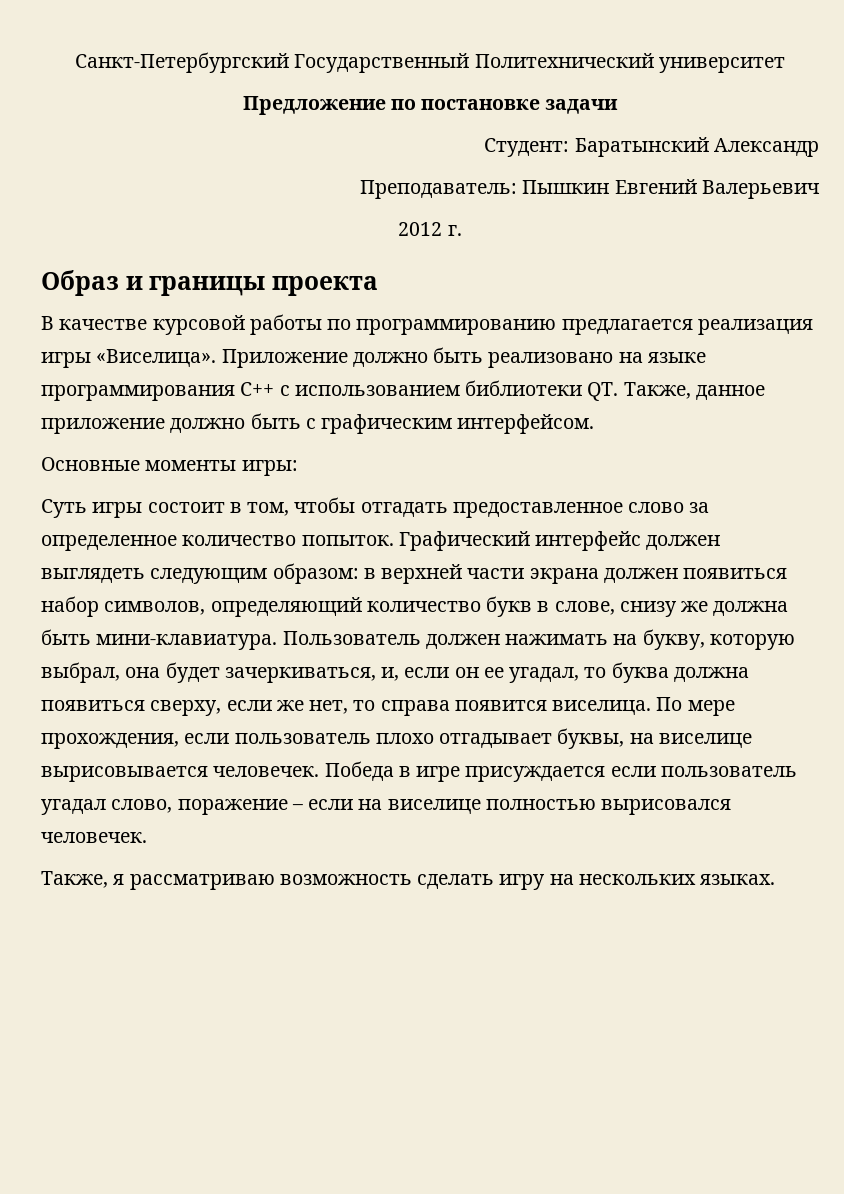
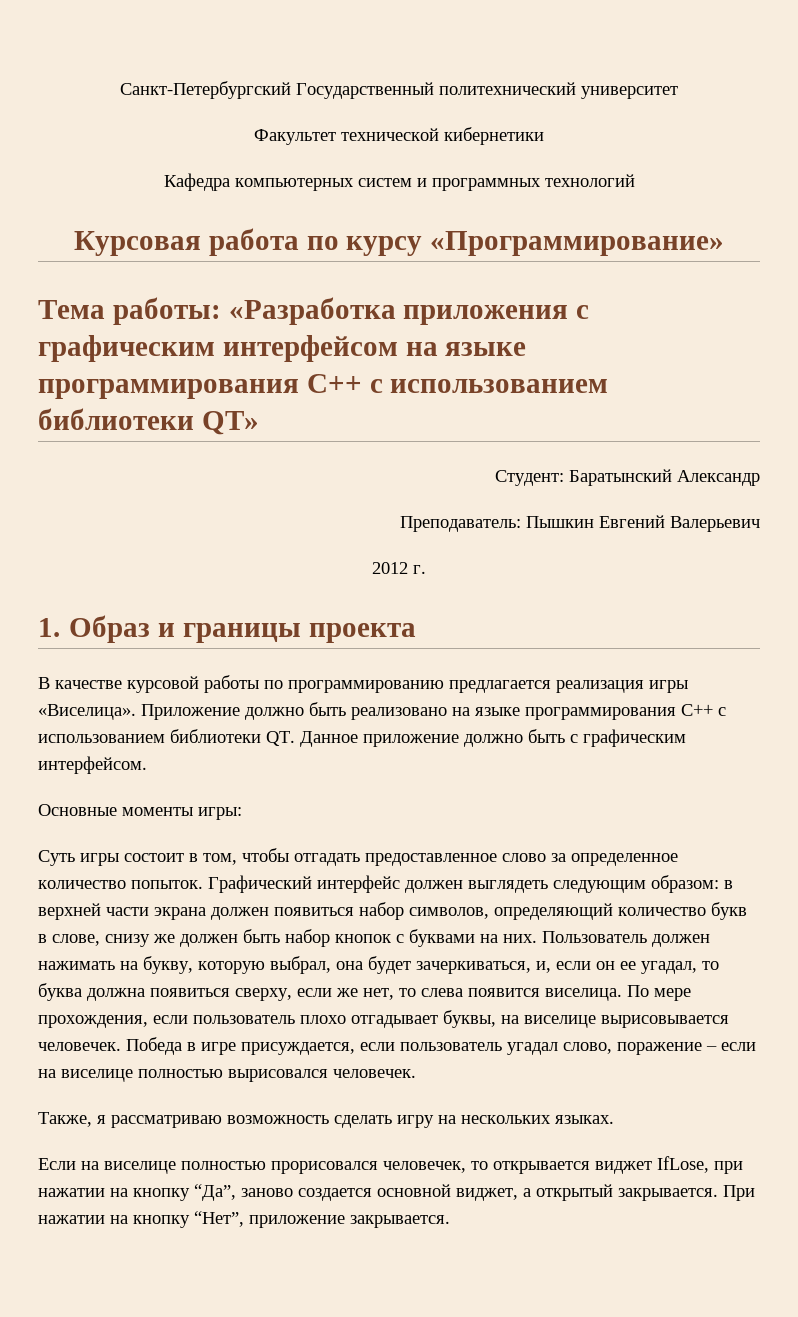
- Санкт-Петербургский Государственный Политехнический университет
+ Санкт-Петербургский Государственный политехнический университет
- Предложение по постановке задачи
+ Факультет технической кибернетики
+ Кафедра компьютерных систем и программных технологий
+ Курсовая работа по курсу «Программирование»
+ Тема работы: «Разработка приложения с графическим интерфейсом на языке программирования С++ с использованием библиотеки QT»
- Образ и границы проекта
+ 1. Образ и границы проекта
- Приложение должно быть реализовано на языке программирования C++ с использованием библиотеки QT. Также, данное приложение должно быть с графическим интерфейсом.
+ Приложение должно быть реализовано на языке программирования C++ с использованием библиотеки QT. Данное приложение должно быть с графическим интерфейсом.
- Графический интерфейс должен выглядеть следующим образом: в верхней части экрана должен появиться набор символов, определяющий количество букв в слове, снизу же должна быть мини-клавиатура.
+ Графический интерфейс должен выглядеть следующим образом: в верхней части экрана должен появиться набор символов, определяющий количество букв в слове, снизу же должен быть набор кнопок с буквами на них.
- Пользователь должен нажимать на букву, которую выбрал, она будет зачеркиваться, и, если он ее угадал, то буква должна появиться сверху, если же нет, то справа появится виселица.
+ Пользователь должен нажимать на букву, которую выбрал, она будет зачеркиваться, и, если он ее угадал, то буква должна появиться сверху, если же нет, то слева появится виселица.
- Победа в игре присуждается если пользователь угадал слово, поражение – если на виселице полностью вырисовался человечек.
+ Победа в игре присуждается, если пользователь угадал слово, поражение – если на виселице полностью вырисовался человечек.
+ Если на виселице полностью прорисовался человечек, то открывается виджет IfLose, при нажатии на кнопку “Да”, заново создается основной виджет, а открытый закрывается. При нажатии на кнопку “Нет”, приложение закрывается.

